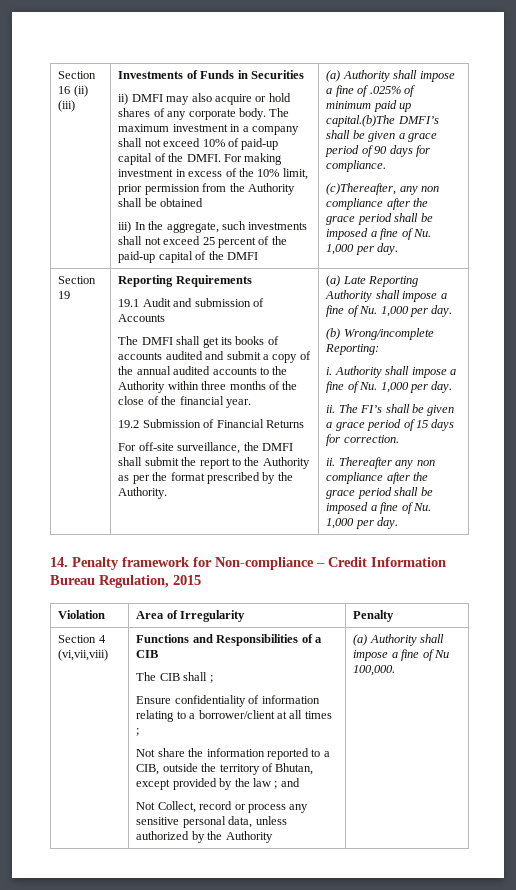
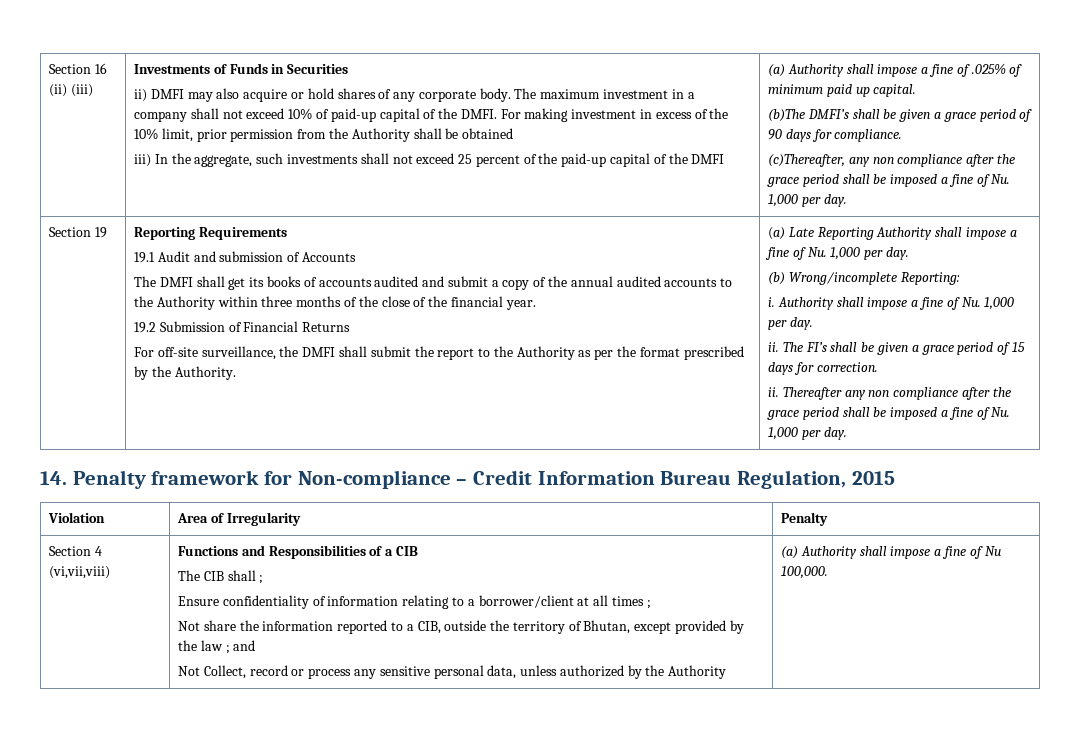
- (a) Authority shall impose a fine of .025% of minimum paid up capital.(b)The DMFI’s shall be given a grace period of 90 days for compliance.
+ (a) Authority shall impose a fine of .025% of minimum paid up capital.
+ (b)The DMFI’s shall be given a grace period of 90 days for compliance.

